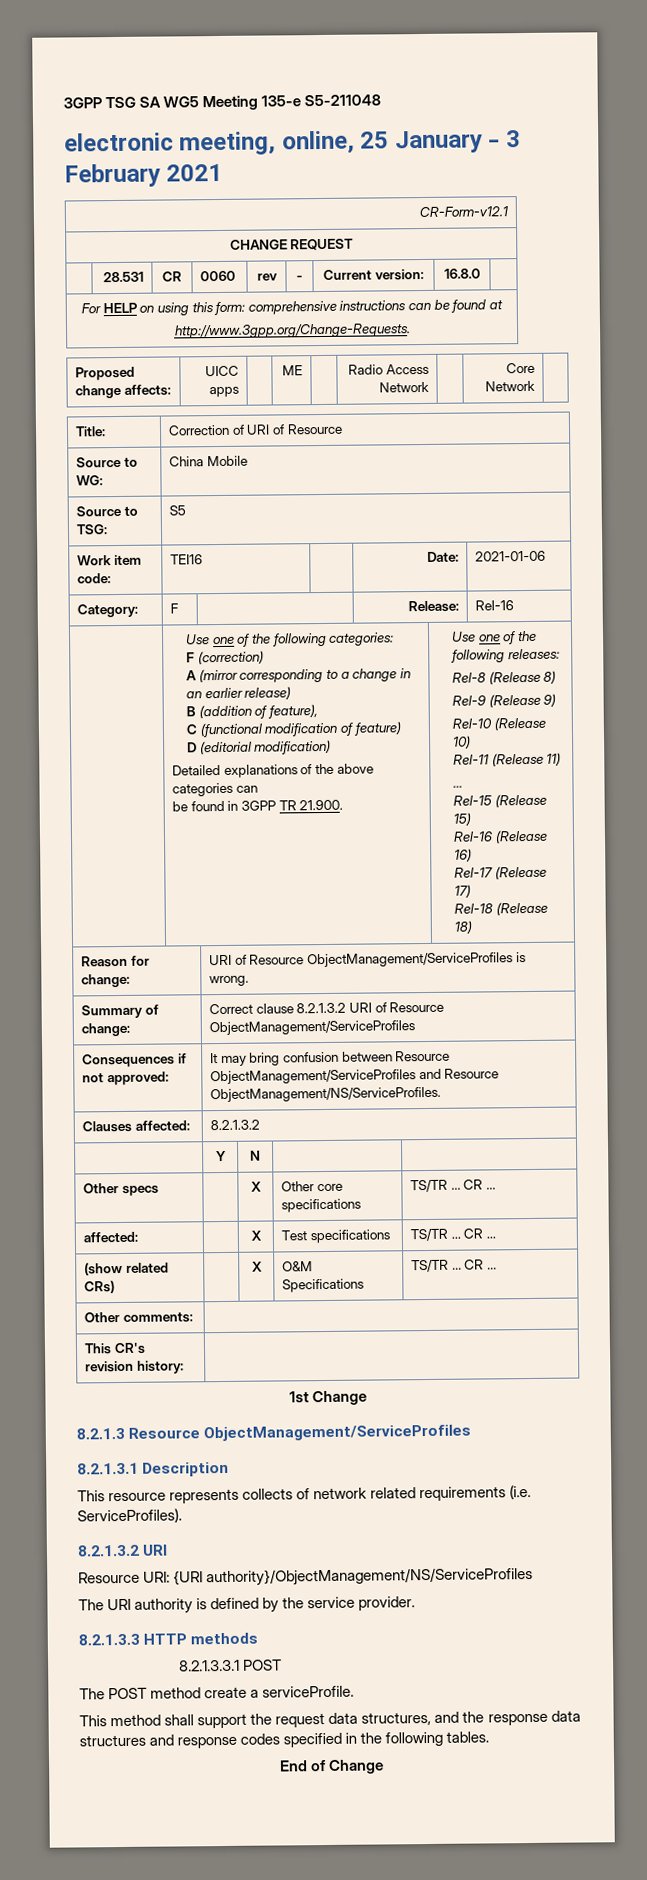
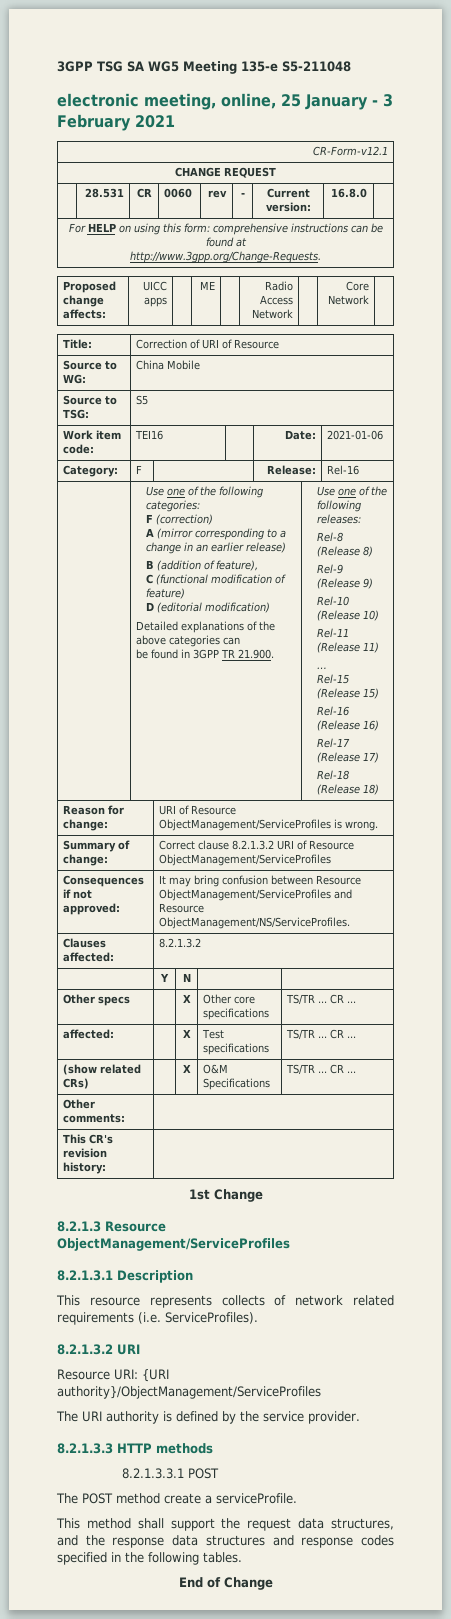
- Resource URI: {URI authority}/ObjectManagement/NS/ServiceProfiles
+ Resource URI: {URI authority}/ObjectManagement/ServiceProfiles

